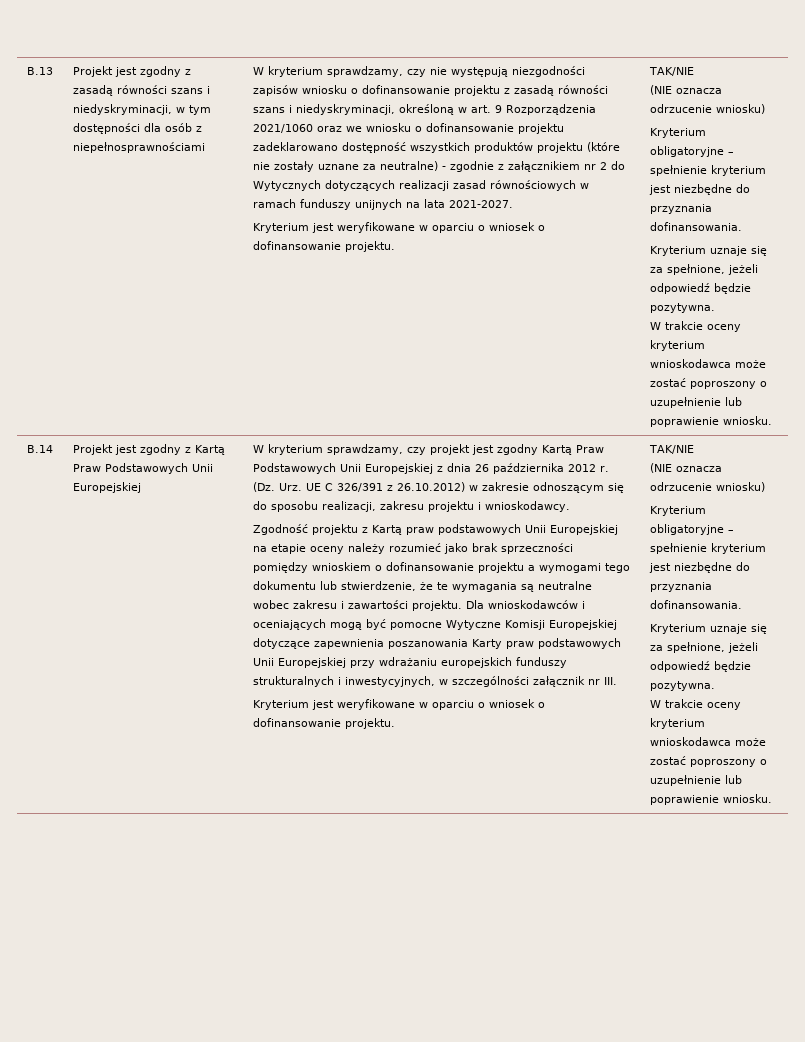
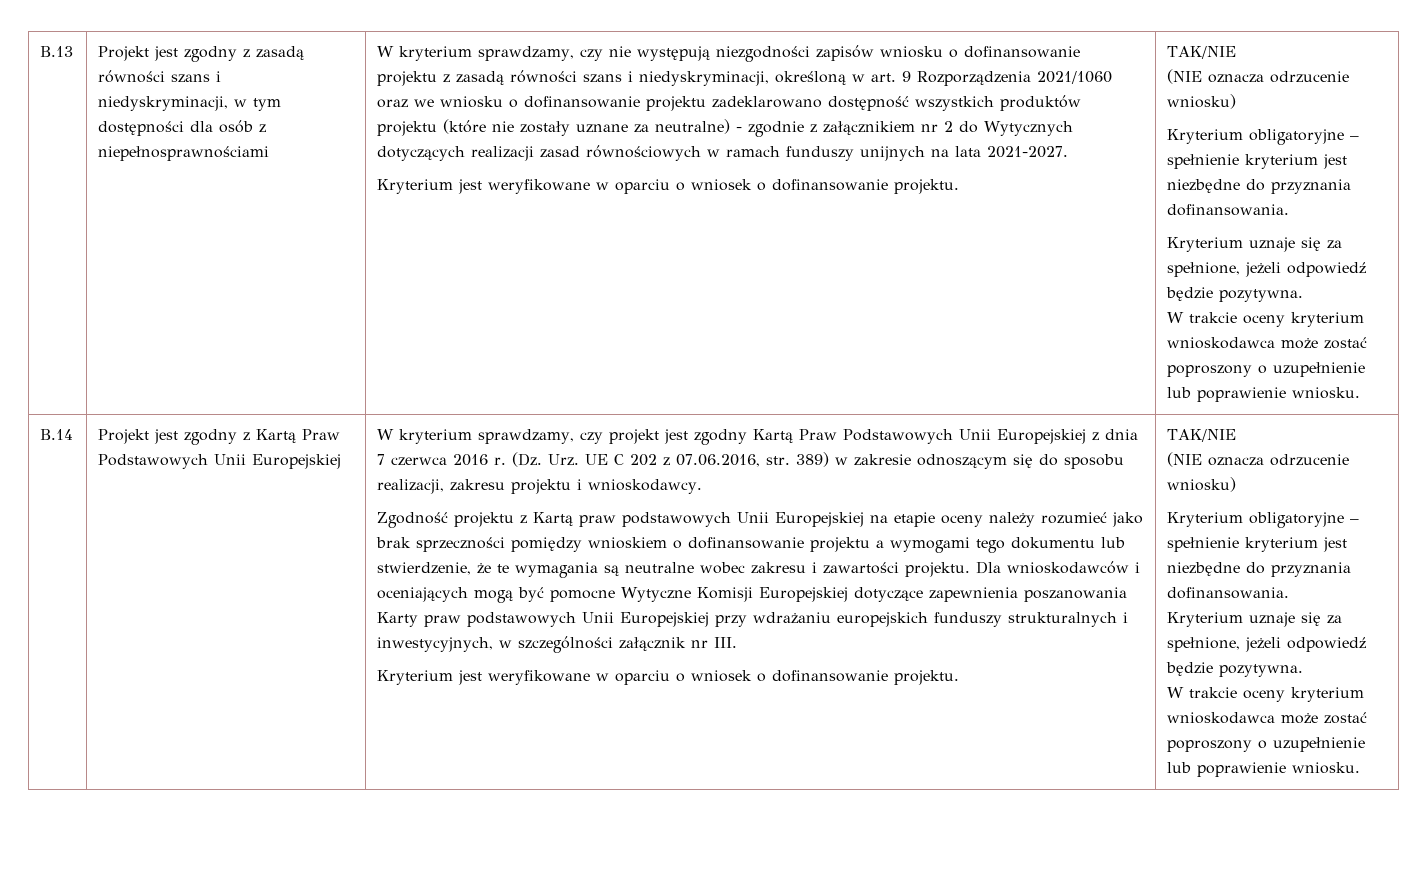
- W kryterium sprawdzamy, czy projekt jest zgodny Kartą Praw Podstawowych Unii Europejskiej z dnia 26 października 2012 r.
+ W kryterium sprawdzamy, czy projekt jest zgodny Kartą Praw Podstawowych Unii Europejskiej z dnia 7 czerwca 2016 r.
- (Dz. Urz. UE C 326/391 z 26.10.2012) w zakresie odnoszącym się do sposobu realizacji, zakresu projektu i wnioskodawcy.
+ (Dz. Urz. UE C 202 z 07.06.2016, str. 389) w zakresie odnoszącym się do sposobu realizacji, zakresu projektu i wnioskodawcy.

